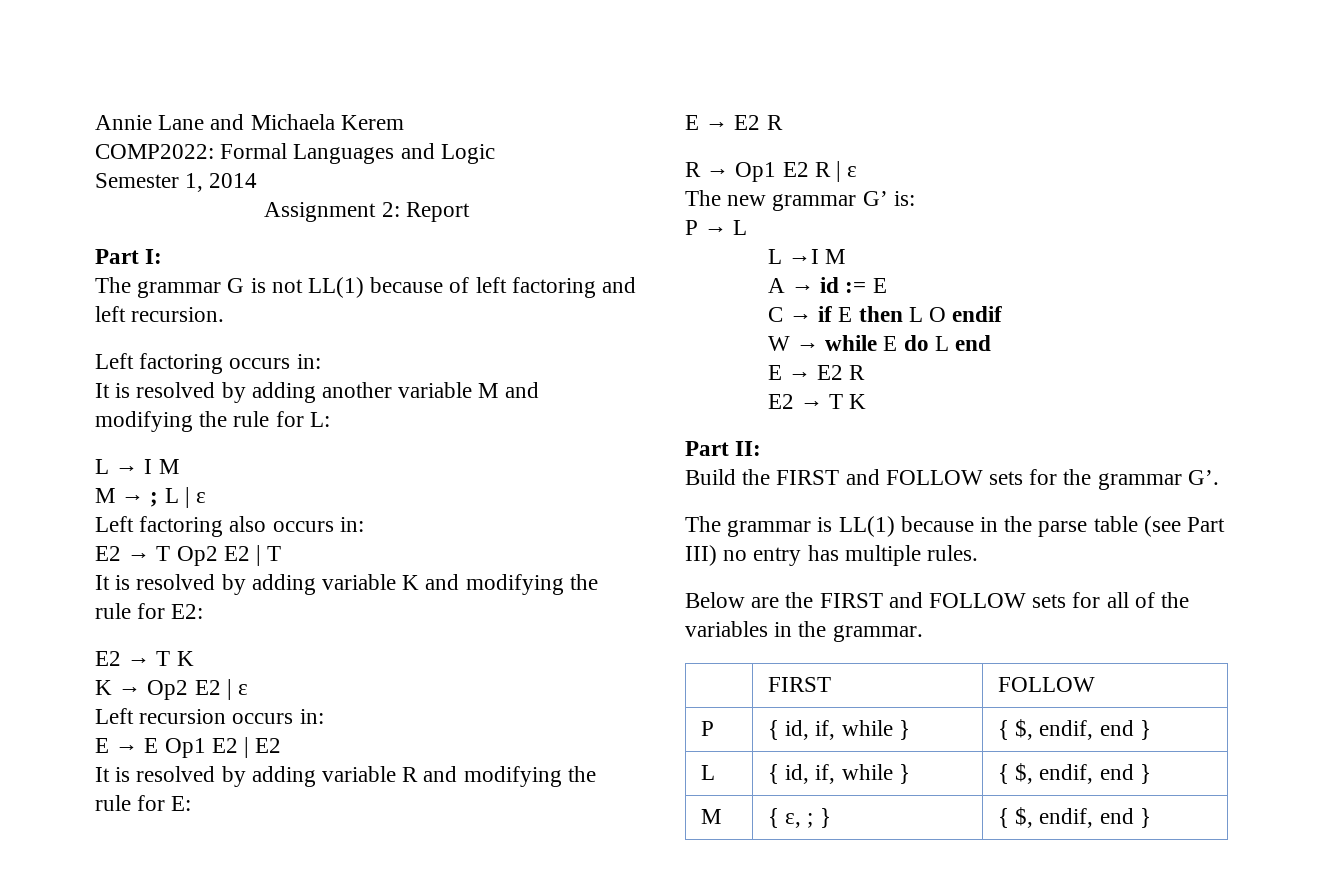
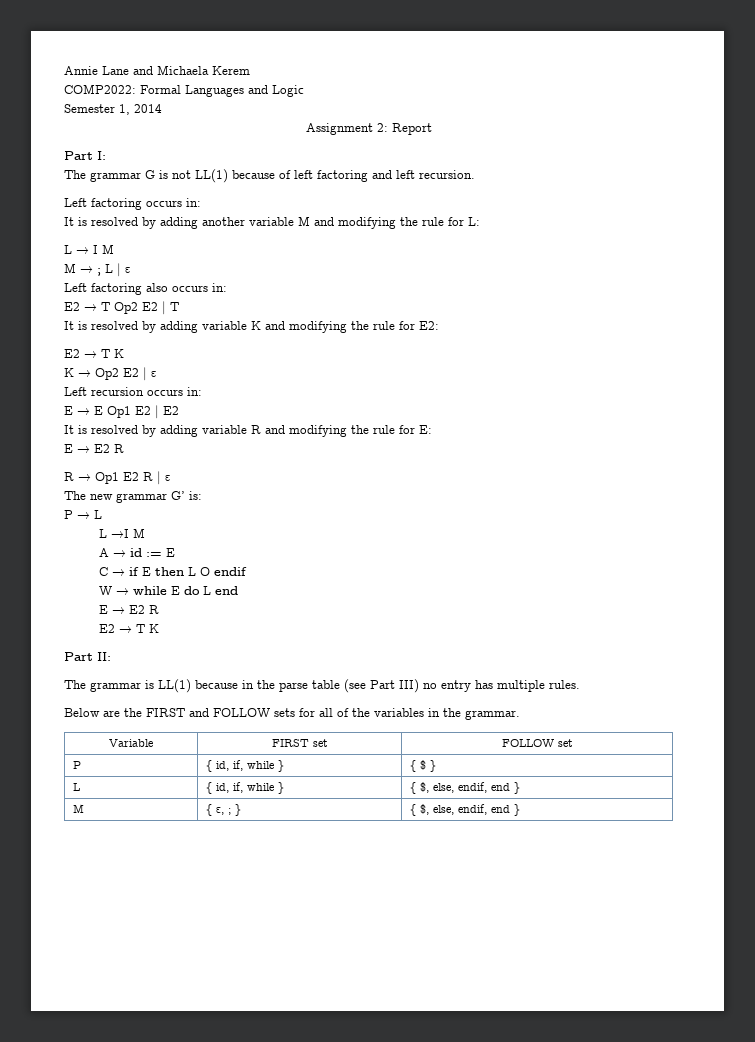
- Build the FIRST and FOLLOW sets for the grammar G’.
- | FIRST | FOLLOW
+ Variable | FIRST set | FOLLOW set
- P | { id, if, while } | { $, endif, end }
+ P | { id, if, while } | { $ }
- L | { id, if, while } | { $, endif, end }
+ L | { id, if, while } | { $, else, endif, end }
- M | { ε, ; } | { $, endif, end }
+ M | { ε, ; } | { $, else, endif, end }

